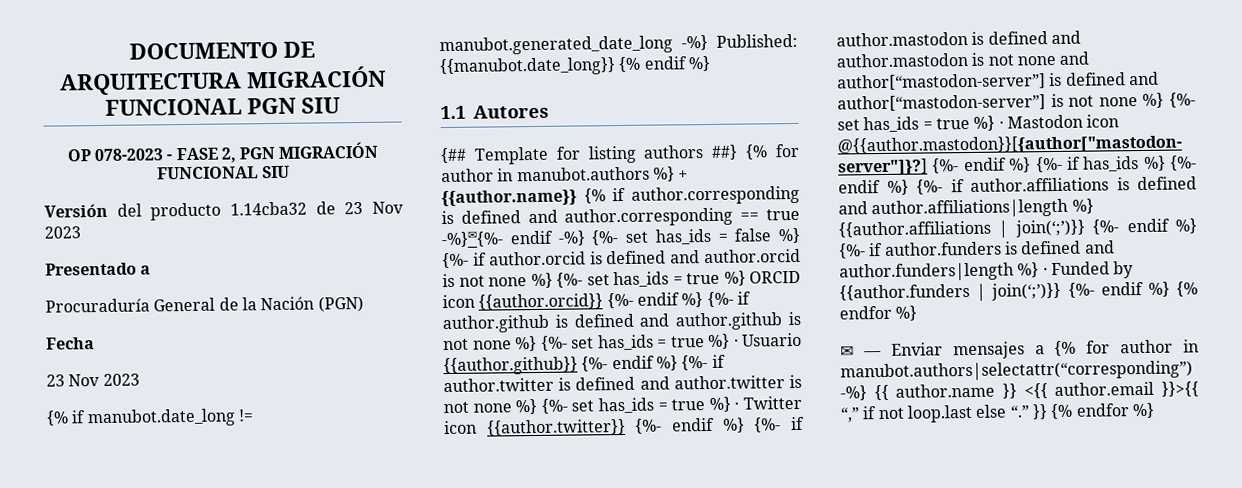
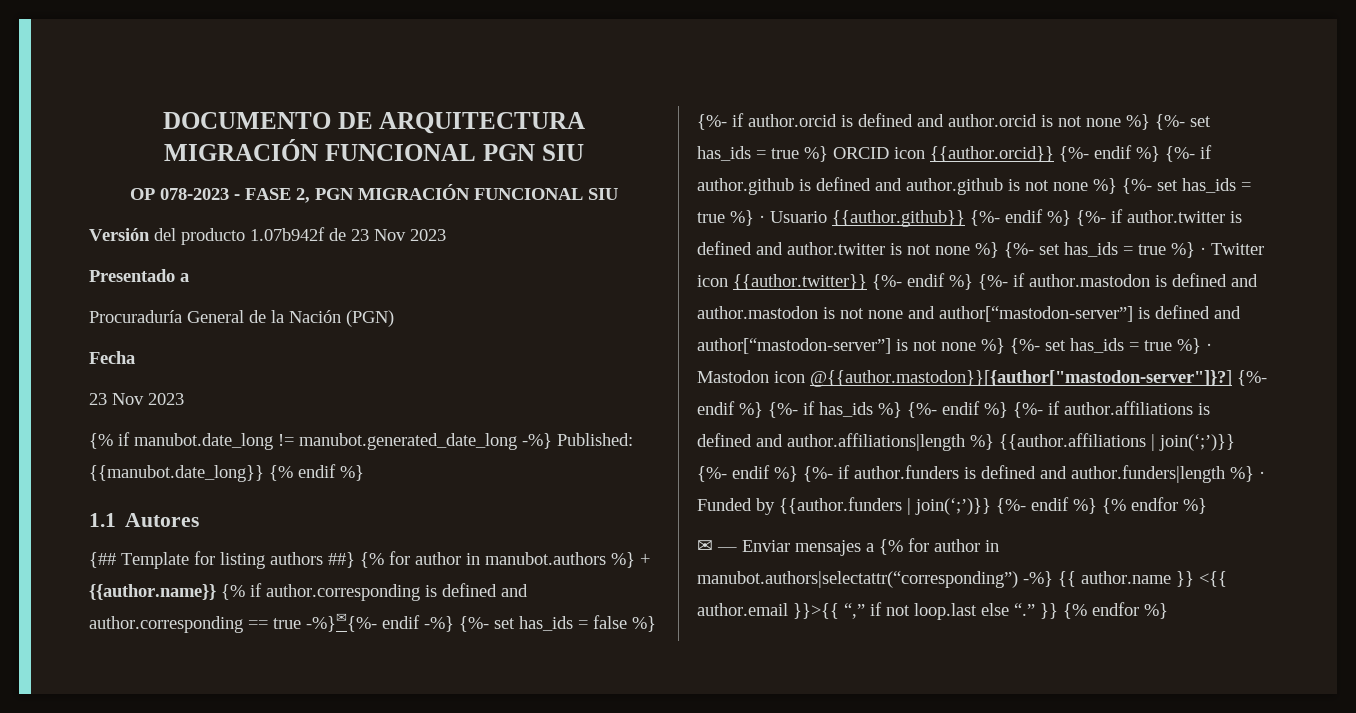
- Versión del producto 1.14cba32 de 23 Nov 2023
+ Versión del producto 1.07b942f de 23 Nov 2023

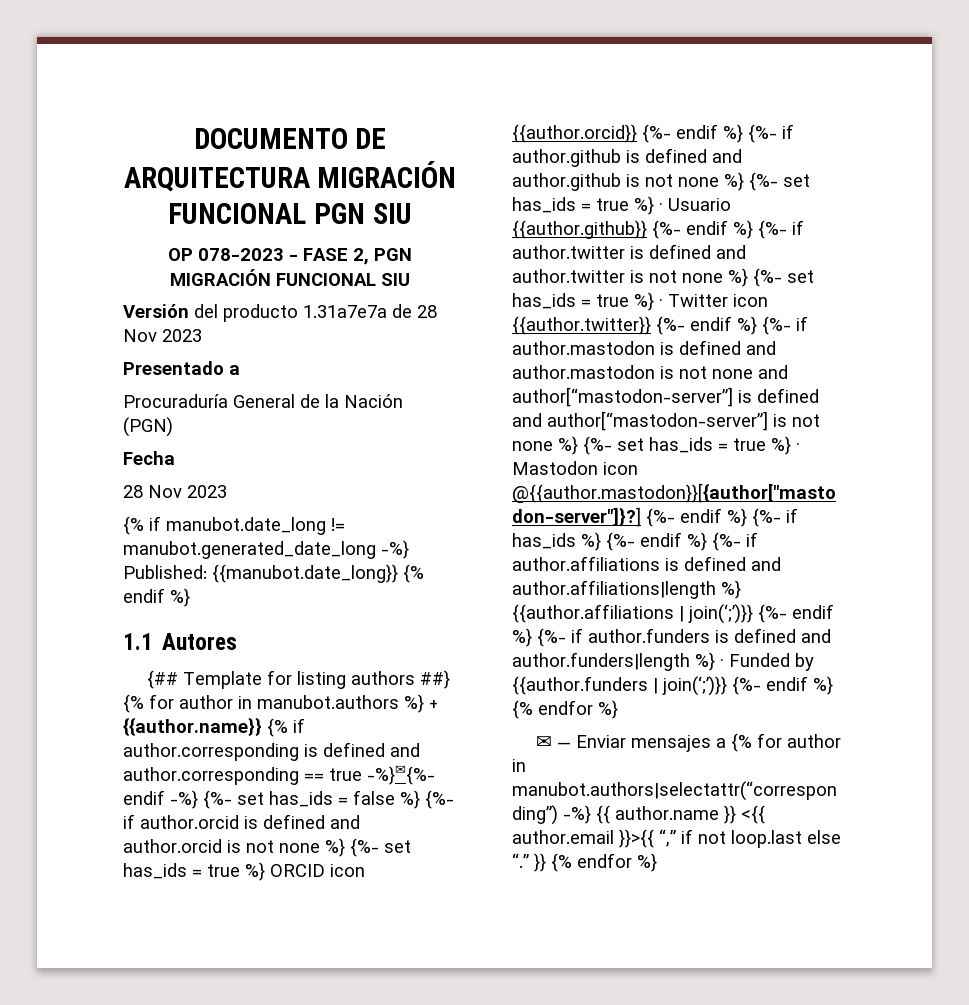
- Versión del producto 1.07b942f de 23 Nov 2023
+ Versión del producto 1.31a7e7a de 28 Nov 2023
  Fecha
- 23 Nov 2023
+ 28 Nov 2023

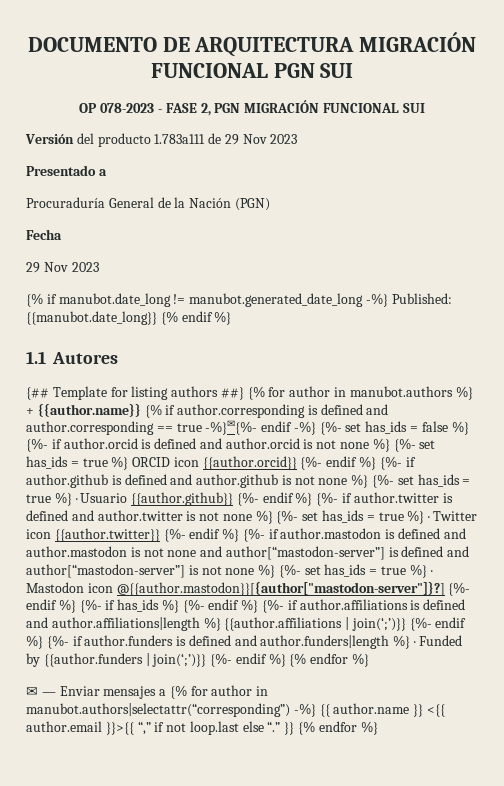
- DOCUMENTO DE ARQUITECTURA MIGRACIÓN FUNCIONAL PGN SIU
+ DOCUMENTO DE ARQUITECTURA MIGRACIÓN FUNCIONAL PGN SUI
- OP 078-2023 - FASE 2, PGN MIGRACIÓN FUNCIONAL SIU
+ OP 078-2023 - FASE 2, PGN MIGRACIÓN FUNCIONAL SUI
- Versión del producto 1.31a7e7a de 28 Nov 2023
+ Versión del producto 1.783a111 de 29 Nov 2023
  Fecha
- 28 Nov 2023
+ 29 Nov 2023

